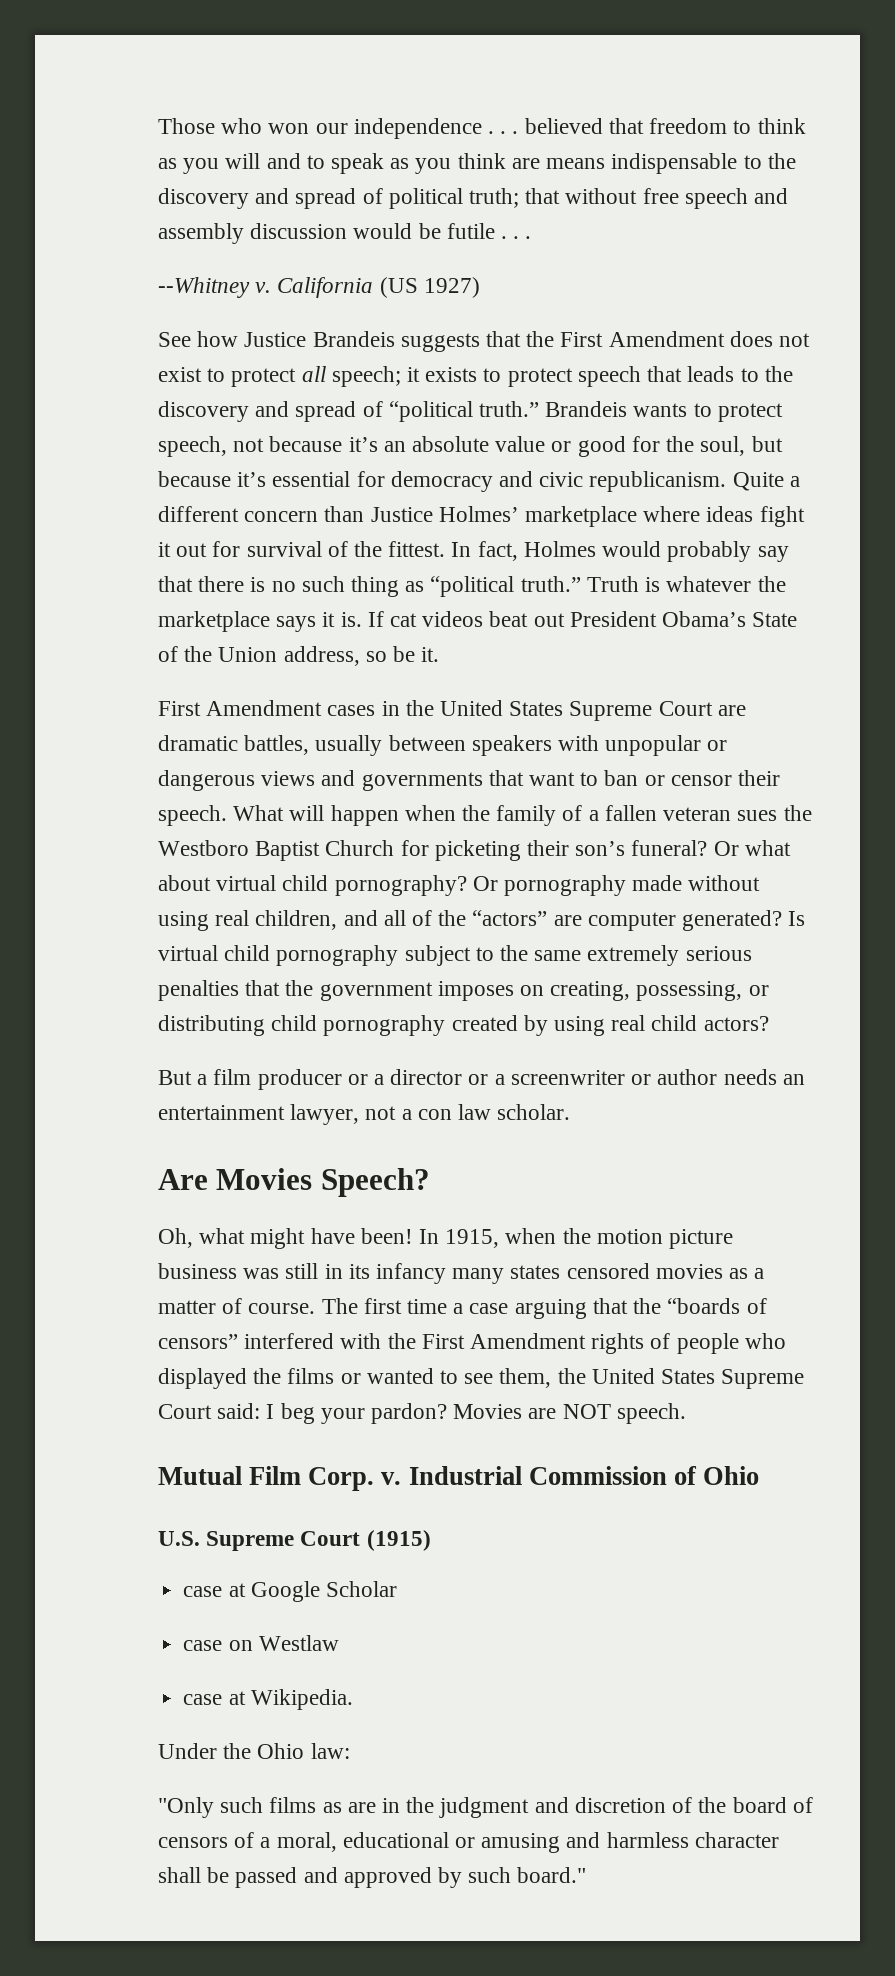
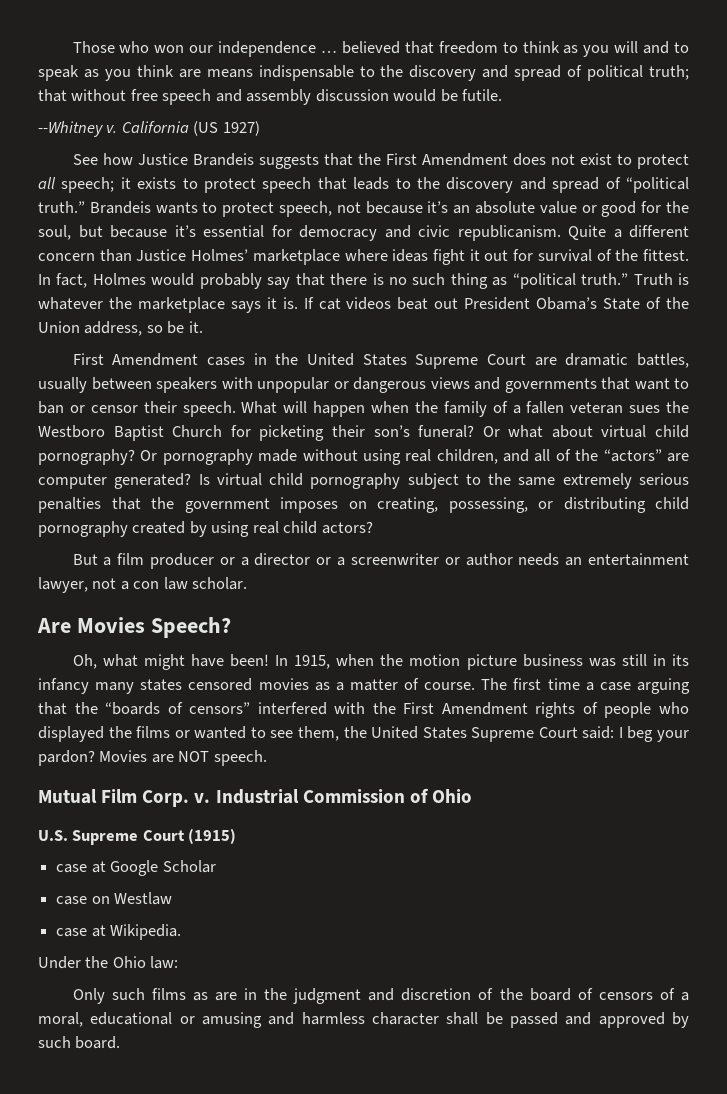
- Those who won our independence . . . believed that freedom to think as you will and to speak as you think are means indispensable to the discovery and spread of political truth; that without free speech and assembly discussion would be futile . . .
+ Those who won our independence … believed that freedom to think as you will and to speak as you think are means indispensable to the discovery and spread of political truth; that without free speech and assembly discussion would be futile.
- "Only such films as are in the judgment and discretion of the board of censors of a moral, educational or amusing and harmless character shall be passed and approved by such board."
+ Only such films as are in the judgment and discretion of the board of censors of a moral, educational or amusing and harmless character shall be passed and approved by such board.

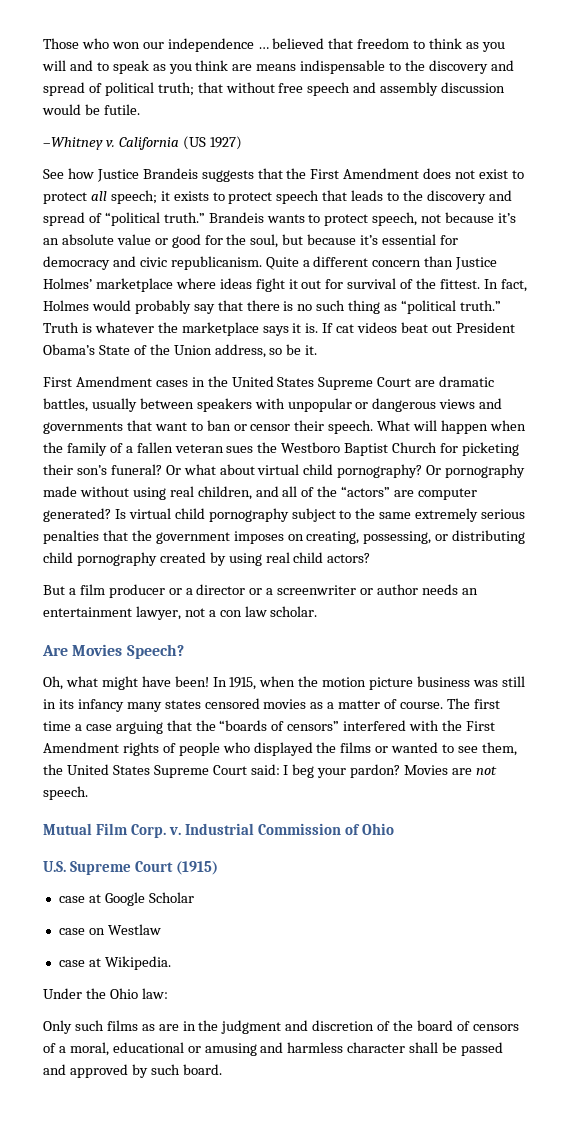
- --Whitney v.
+ –Whitney v.
- Movies are NOT speech.
+ Movies are not speech.

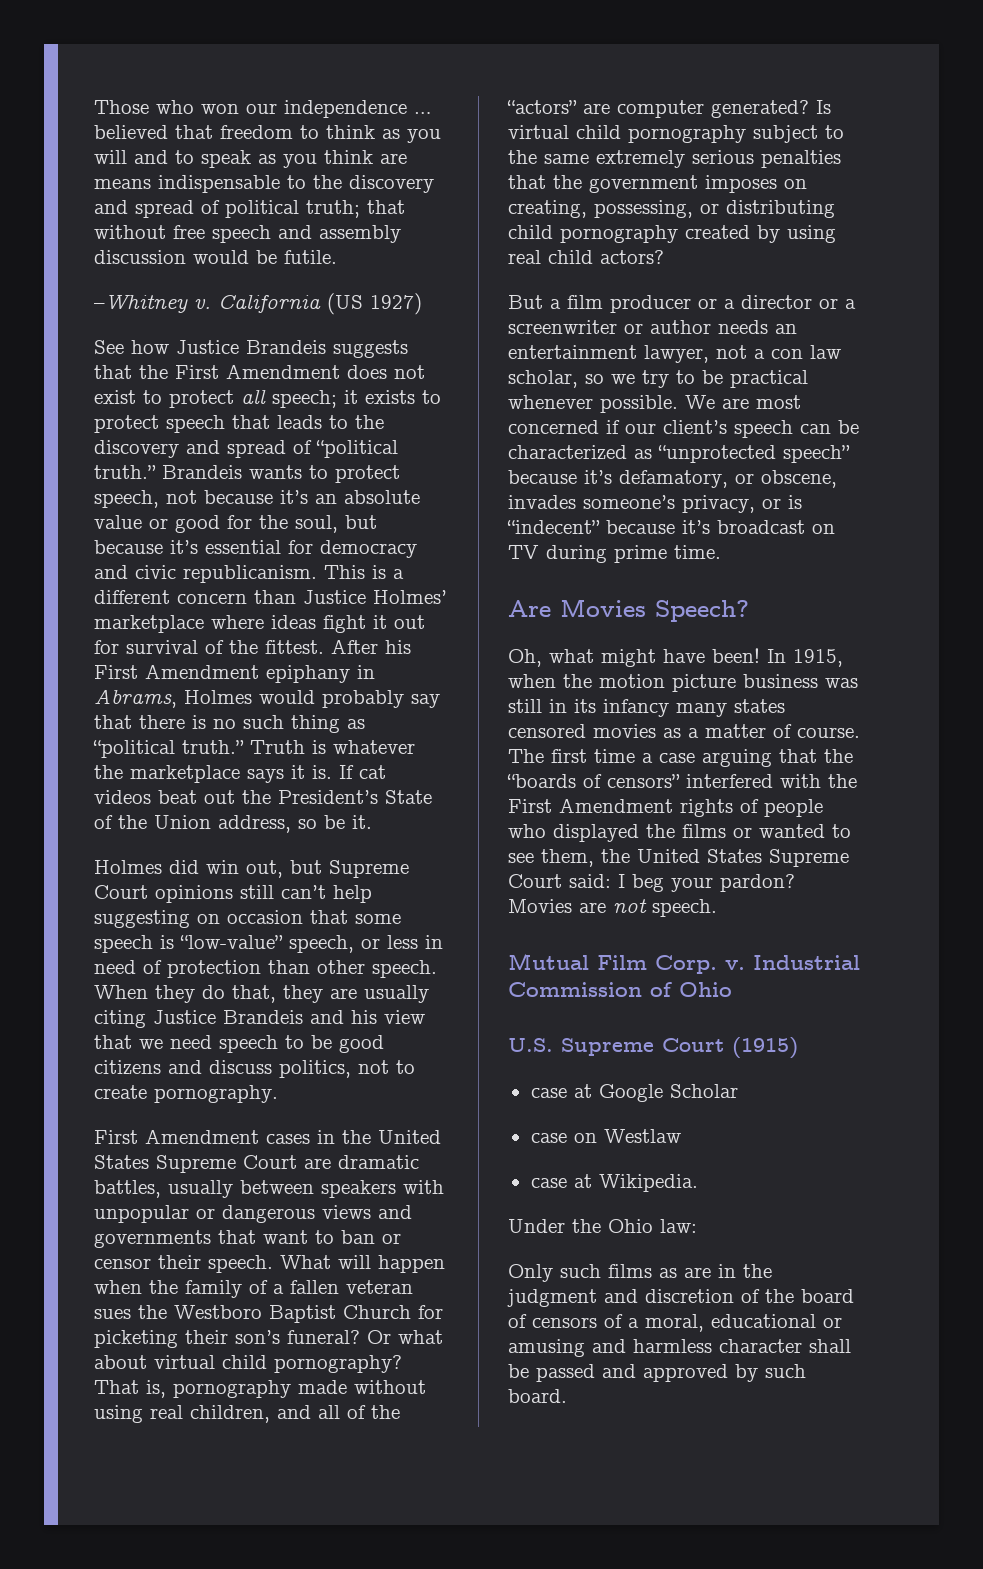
- Quite a different concern than Justice Holmes’ marketplace where ideas fight it out for survival of the fittest.
+ This is a different concern than Justice Holmes’ marketplace where ideas fight it out for survival of the fittest.
- In fact, Holmes would probably say that there is no such thing as “political truth.”
+ After his First Amendment epiphany in Abrams, Holmes would probably say that there is no such thing as “political truth.”
- If cat videos beat out President Obama’s State of the Union address, so be it.
+ If cat videos beat out the President’s State of the Union address, so be it.
+ Holmes did win out, but Supreme Court opinions still can’t help suggesting on occasion that some speech is “low-value” speech, or less in need of protection than other speech. When they do that, they are usually citing Justice Brandeis and his view that we need speech to be good citizens and discuss politics, not to create pornography.
- Or pornography made without using real children, and all of the “actors” are computer generated?
+ That is, pornography made without using real children, and all of the “actors” are computer generated?
- But a film producer or a director or a screenwriter or author needs an entertainment lawyer, not a con law scholar.
+ But a film producer or a director or a screenwriter or author needs an entertainment lawyer, not a con law scholar, so we try to be practical whenever possible. We are most concerned if our client’s speech can be characterized as “unprotected speech” because it’s defamatory, or obscene, invades someone’s privacy, or is “indecent” because it’s broadcast on TV during prime time.

